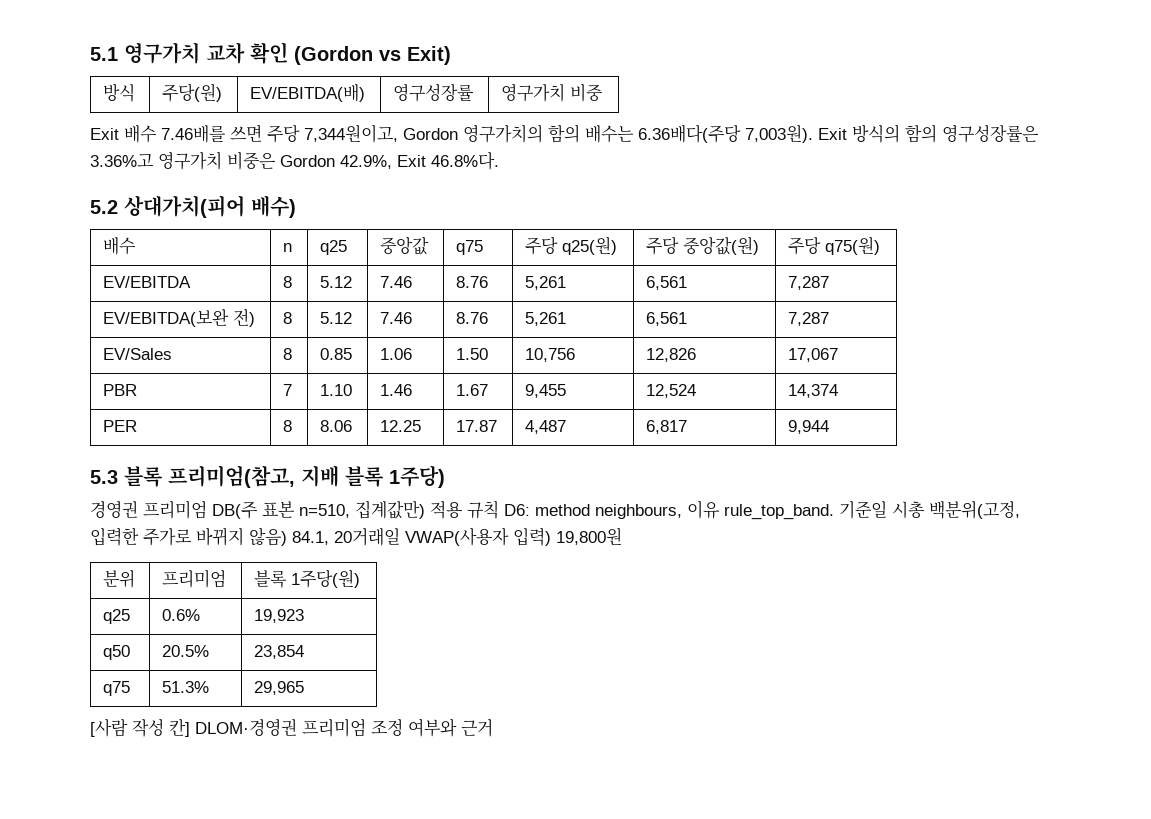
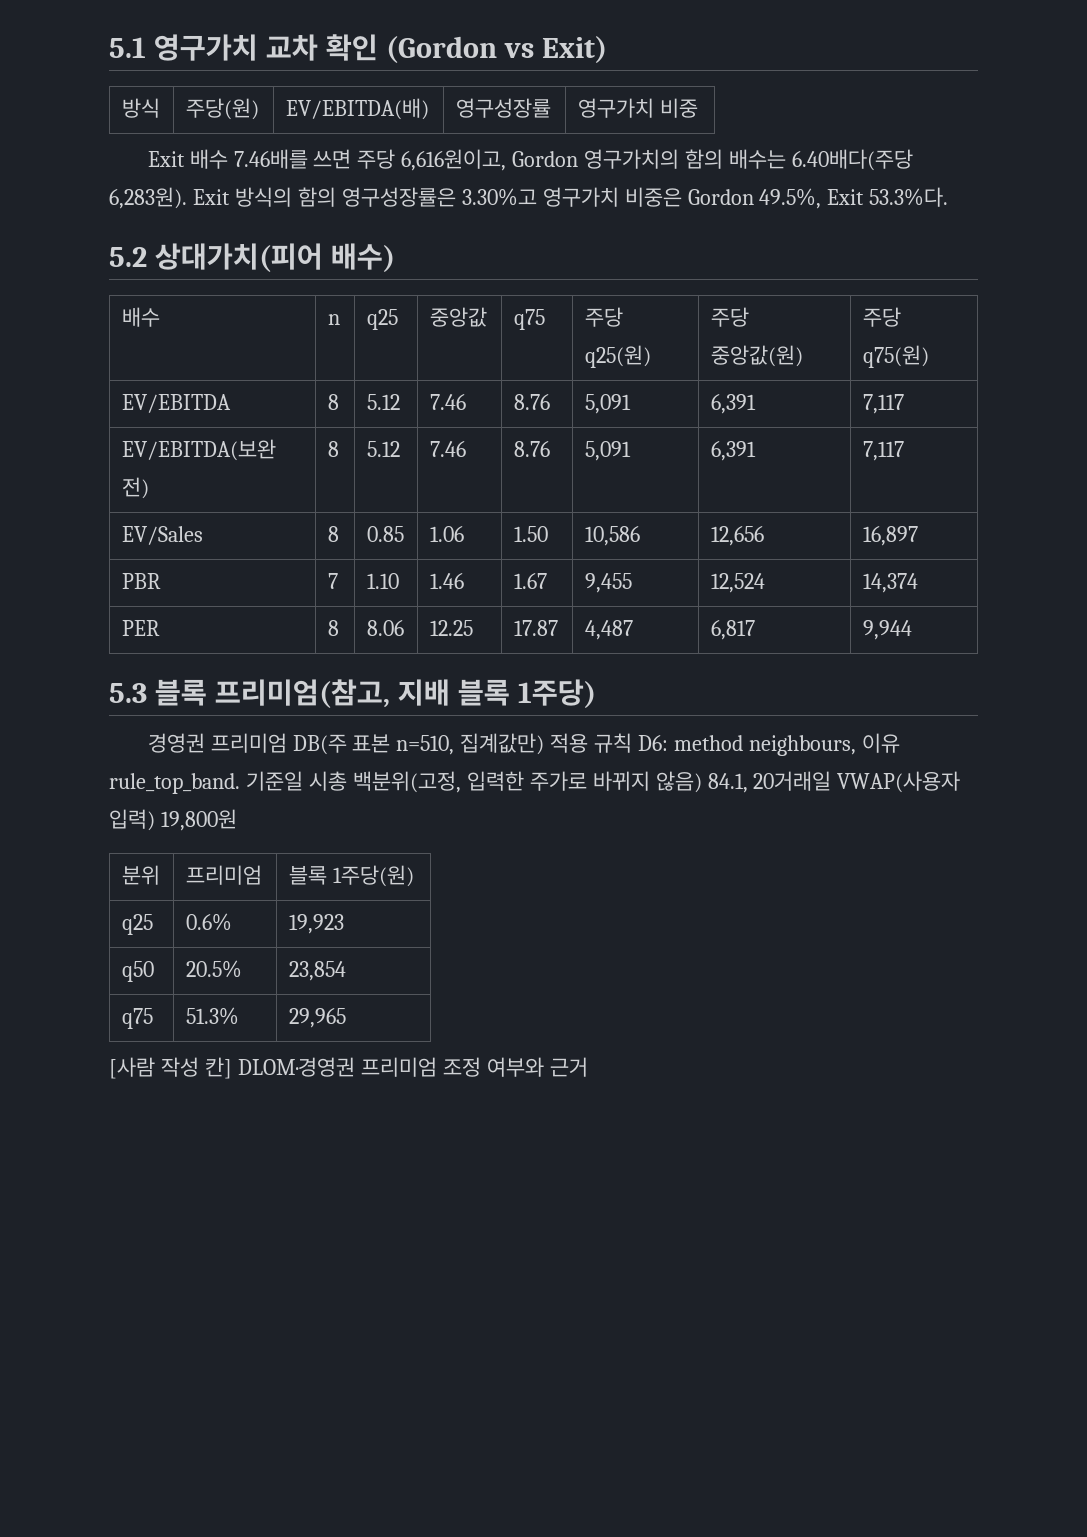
- Exit 배수 7.46배를 쓰면 주당 7,344원이고, Gordon 영구가치의 함의 배수는 6.36배다(주당 7,003원).
+ Exit 배수 7.46배를 쓰면 주당 6,616원이고, Gordon 영구가치의 함의 배수는 6.40배다(주당 6,283원).
- Exit 방식의 함의 영구성장률은 3.36%고 영구가치 비중은 Gordon 42.9%, Exit 46.8%다.
+ Exit 방식의 함의 영구성장률은 3.30%고 영구가치 비중은 Gordon 49.5%, Exit 53.3%다.
- EV/EBITDA | 8 | 5.12 | 7.46 | 8.76 | 5,261 | 6,561 | 7,287
+ EV/EBITDA | 8 | 5.12 | 7.46 | 8.76 | 5,091 | 6,391 | 7,117
- EV/EBITDA(보완 전) | 8 | 5.12 | 7.46 | 8.76 | 5,261 | 6,561 | 7,287
+ EV/EBITDA(보완 전) | 8 | 5.12 | 7.46 | 8.76 | 5,091 | 6,391 | 7,117
- EV/Sales | 8 | 0.85 | 1.06 | 1.50 | 10,756 | 12,826 | 17,067
+ EV/Sales | 8 | 0.85 | 1.06 | 1.50 | 10,586 | 12,656 | 16,897

